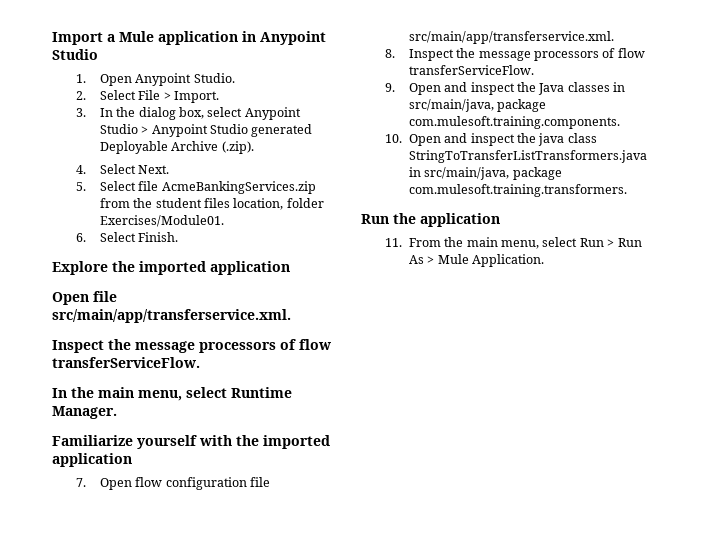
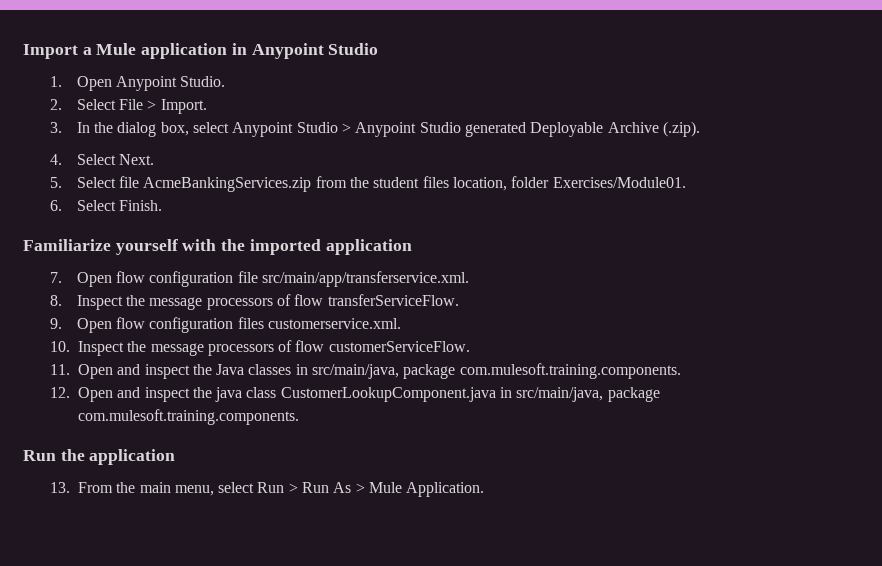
- Explore the imported application
- Open file src/main/app/transferservice.xml.
- Inspect the message processors of flow transferServiceFlow.
- In the main menu, select Runtime Manager.
- 9. Open and inspect the Java classes in src/main/java, package com.mulesoft.training.components.
+ 9. Open flow configuration files customerservice.xml.
+ 10. Inspect the message processors of flow customerServiceFlow.
+ 11. Open and inspect the Java classes in src/main/java, package com.mulesoft.training.components.
- 10. Open and inspect the java class StringToTransferListTransformers.java in src/main/java, package com.mulesoft.training.transformers.
+ 12. Open and inspect the java class CustomerLookupComponent.java in src/main/java, package com.mulesoft.training.components.
- 11. From the main menu, select Run > Run As > Mule Application.
+ 13. From the main menu, select Run > Run As > Mule Application.

